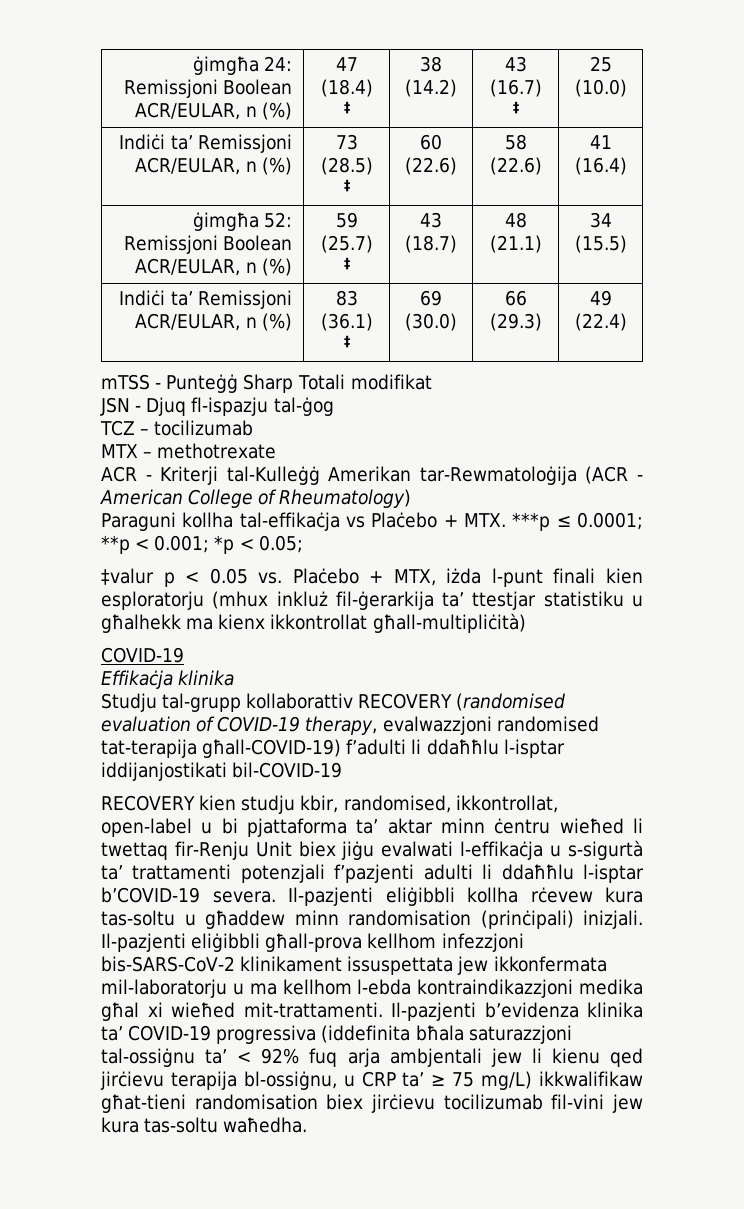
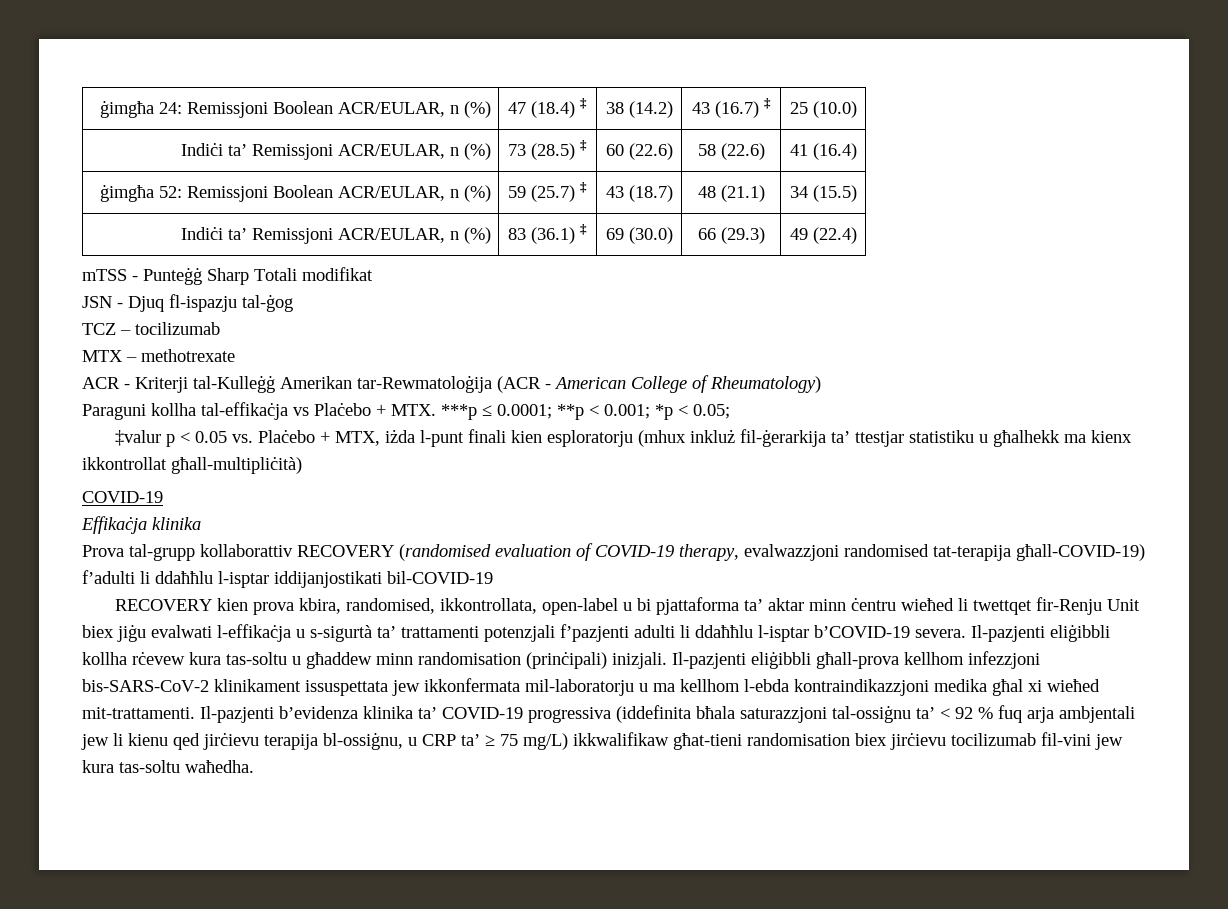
- Studju tal-grupp kollaborattiv RECOVERY (randomised evaluation of COVID-19 therapy, evalwazzjoni randomised tat-terapija għall-COVID-19) f’adulti li ddaħħlu l-isptar iddijanjostikati bil-COVID-19
+ Prova tal-grupp kollaborattiv RECOVERY (randomised evaluation of COVID-19 therapy, evalwazzjoni randomised tat-terapija għall-COVID-19) f’adulti li ddaħħlu l-isptar iddijanjostikati bil-COVID-19
- RECOVERY kien studju kbir, randomised, ikkontrollat, open-label u bi pjattaforma ta’ aktar minn ċentru wieħed li twettaq fir-Renju Unit biex jiġu evalwati l-effikaċja u s-sigurtà ta’ trattamenti potenzjali f’pazjenti adulti li ddaħħlu l-isptar b’COVID-19 severa.
+ RECOVERY kien prova kbira, randomised, ikkontrollata, open-label u bi pjattaforma ta’ aktar minn ċentru wieħed li twettqet fir-Renju Unit biex jiġu evalwati l-effikaċja u s-sigurtà ta’ trattamenti potenzjali f’pazjenti adulti li ddaħħlu l-isptar b’COVID-19 severa.
- Il-pazjenti b’evidenza klinika ta’ COVID-19 progressiva (iddefinita bħala saturazzjoni tal-ossiġnu ta’ < 92% fuq arja ambjentali jew li kienu qed jirċievu terapija bl-ossiġnu, u CRP ta’ ≥ 75 mg/L) ikkwalifikaw għat-tieni randomisation biex jirċievu tocilizumab fil-vini jew kura tas-soltu waħedha.
+ Il-pazjenti b’evidenza klinika ta’ COVID-19 progressiva (iddefinita bħala saturazzjoni tal-ossiġnu ta’ < 92 % fuq arja ambjentali jew li kienu qed jirċievu terapija bl-ossiġnu, u CRP ta’ ≥ 75 mg/L) ikkwalifikaw għat-tieni randomisation biex jirċievu tocilizumab fil-vini jew kura tas-soltu waħedha.

